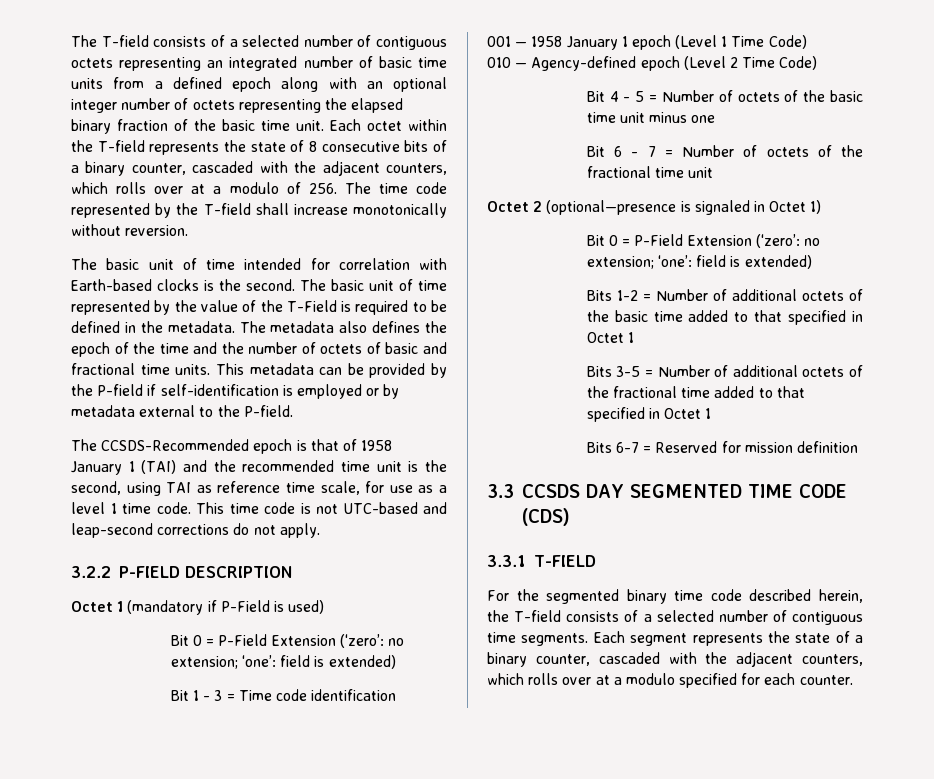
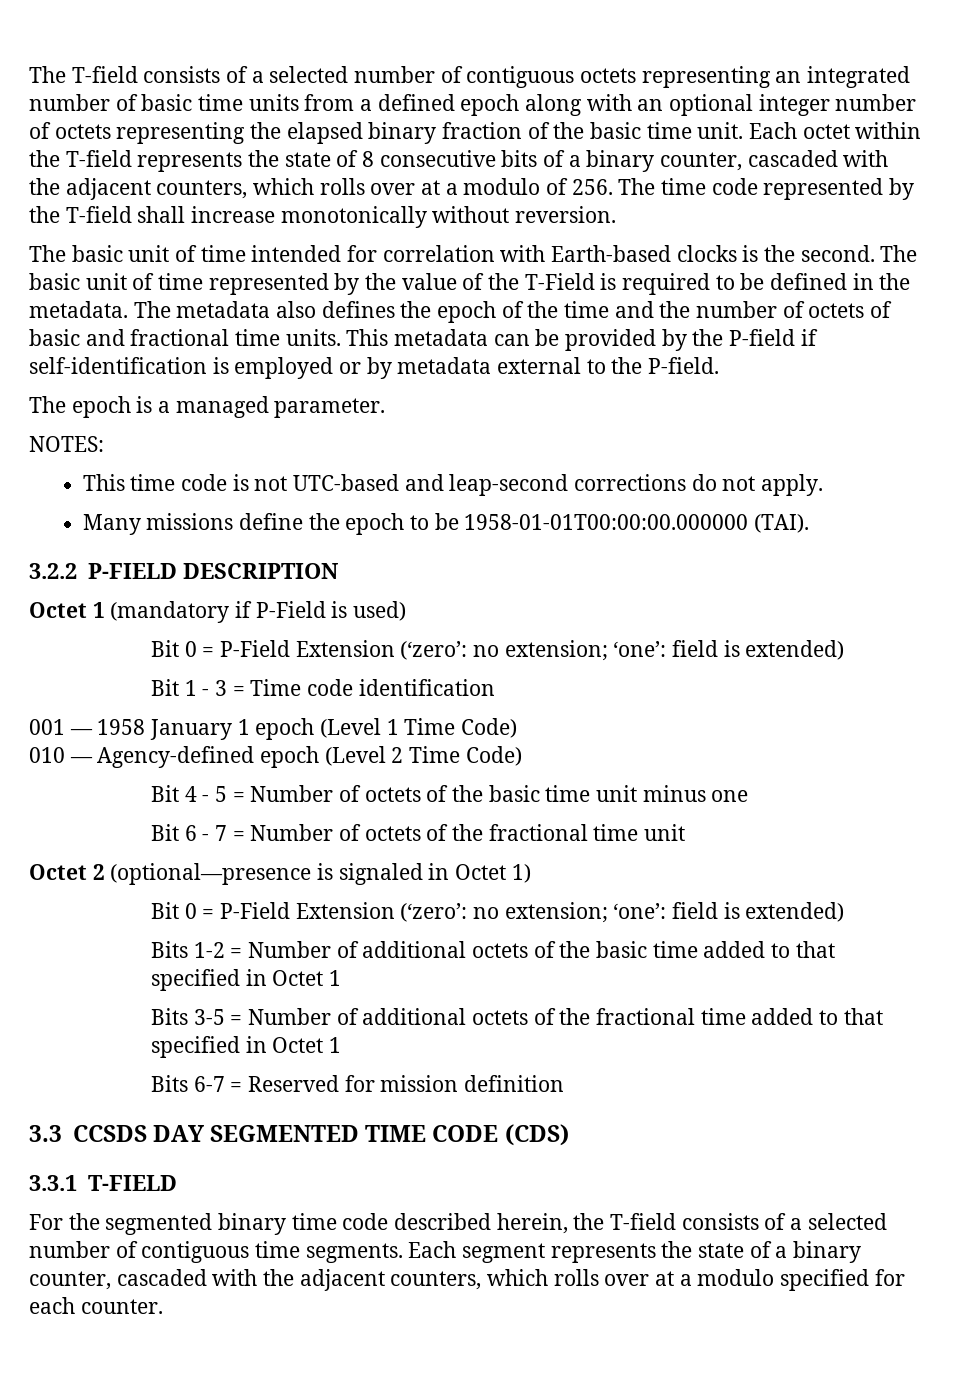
- The CCSDS-Recommended epoch is that of 1958 January 1 (TAI) and the recommended time unit is the second, using TAI as reference time scale, for use as a level 1 time code. This time code is not UTC-based and leap-second corrections do not apply.
+ The epoch is a managed parameter.
+ NOTES:
+ This time code is not UTC-based and leap-second corrections do not apply.
+ Many missions define the epoch to be 1958-01-01T00:00:00.000000 (TAI).

